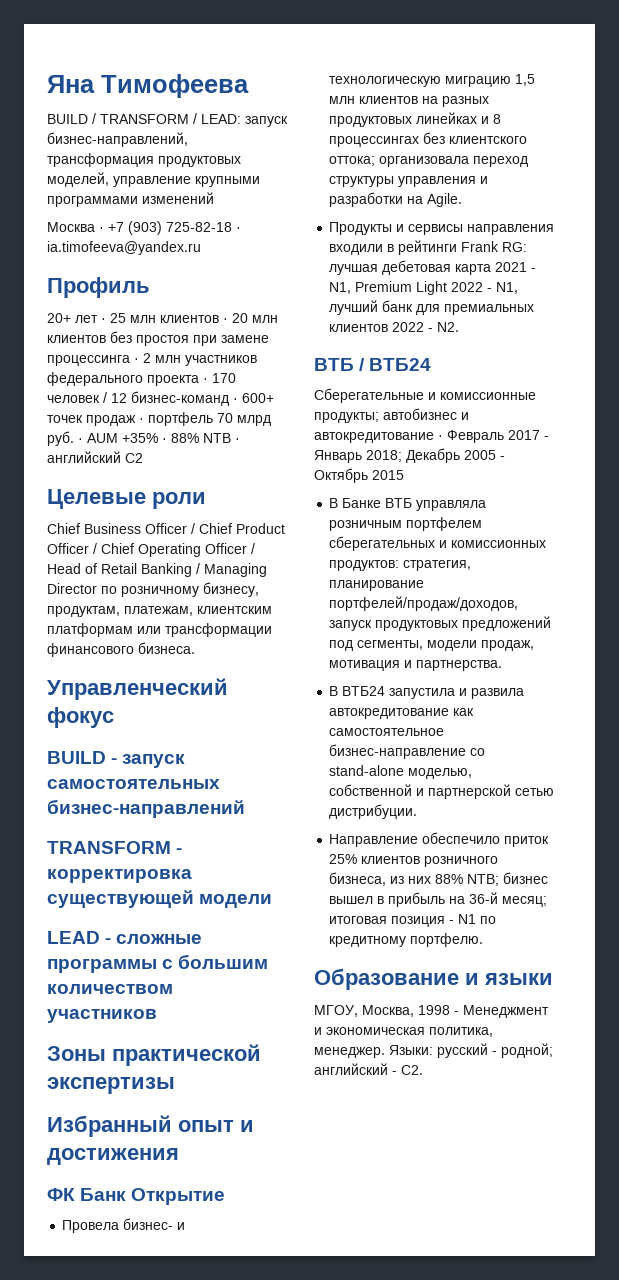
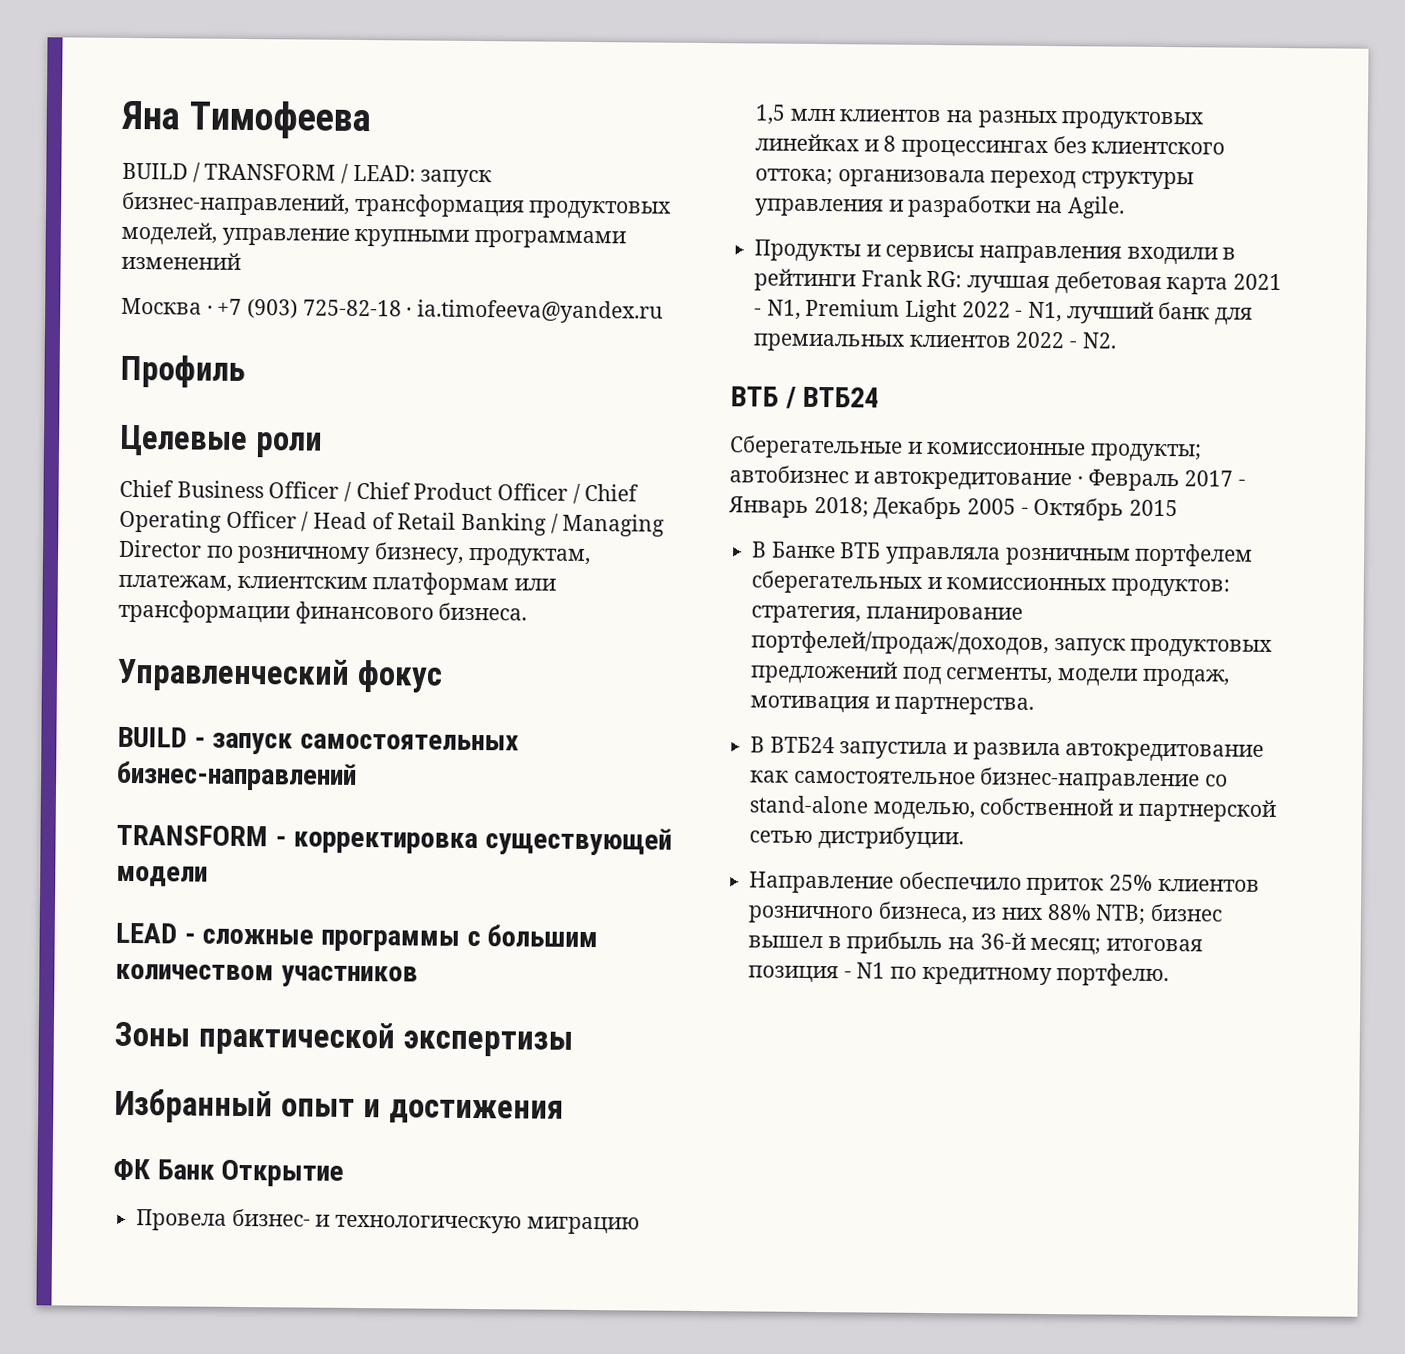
- 20+ лет · 25 млн клиентов · 20 млн клиентов без простоя при замене процессинга · 2 млн участников федерального проекта · 170 человек / 12 бизнес-команд · 600+ точек продаж · портфель 70 млрд руб. · AUM +35% · 88% NTB · английский C2
- Образование и языки
- МГОУ, Москва, 1998 - Менеджмент и экономическая политика, менеджер. Языки: русский - родной; английский - C2.

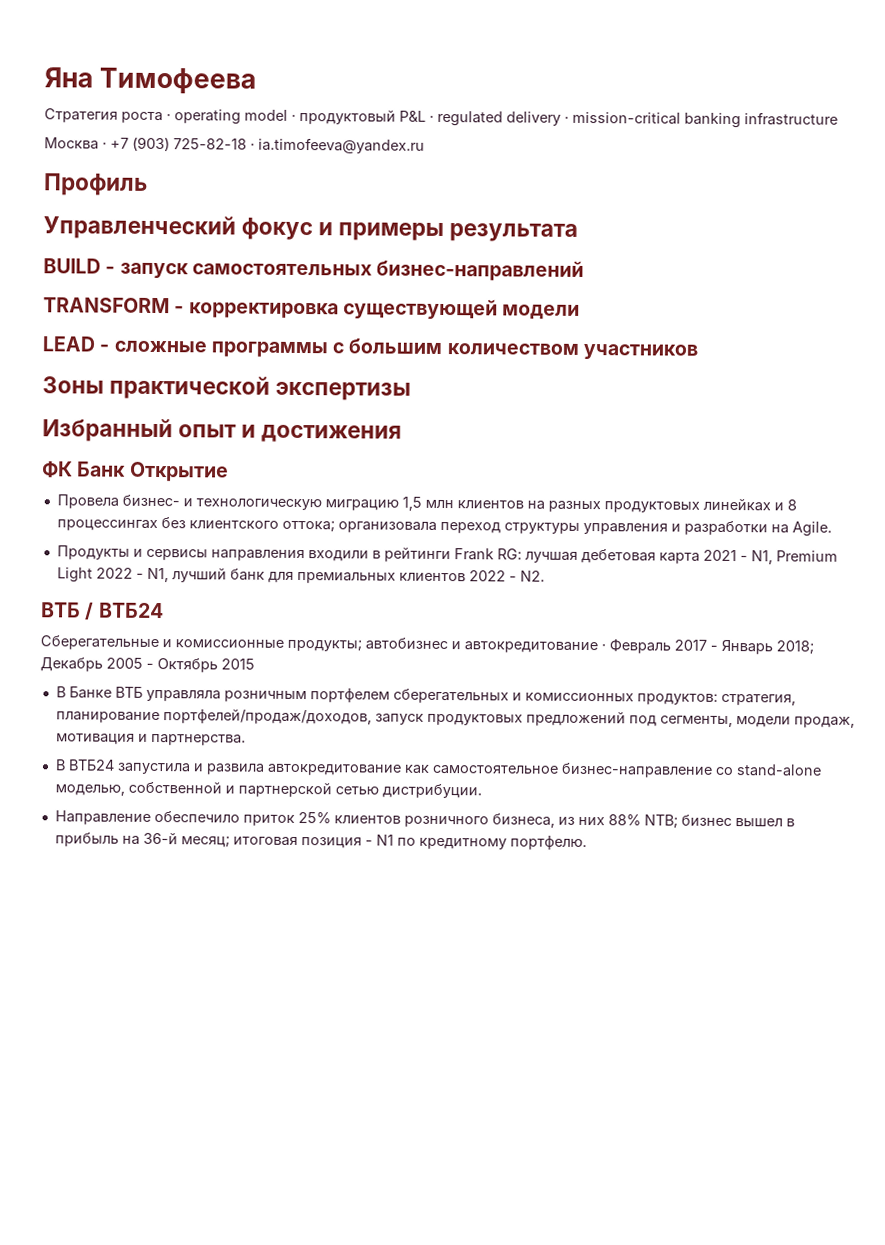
- BUILD / TRANSFORM / LEAD: запуск бизнес-направлений, трансформация продуктовых моделей, управление крупными программами изменений
+ Стратегия роста · operating model · продуктовый P&L · regulated delivery · mission-critical banking infrastructure
- Целевые роли
- Chief Business Officer / Chief Product Officer / Chief Operating Officer / Head of Retail Banking / Managing Director по розничному бизнесу, продуктам, платежам, клиентским платформам или трансформации финансового бизнеса.
- Управленческий фокус
+ Управленческий фокус и примеры результата

